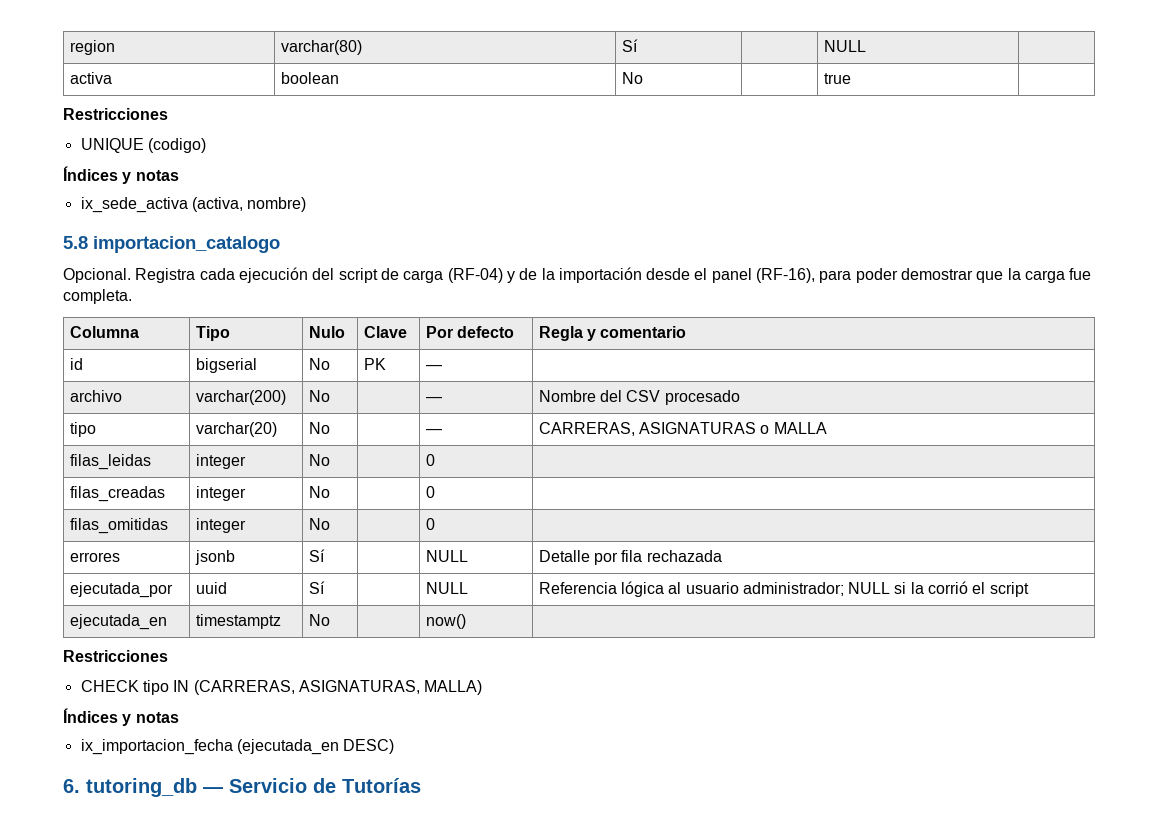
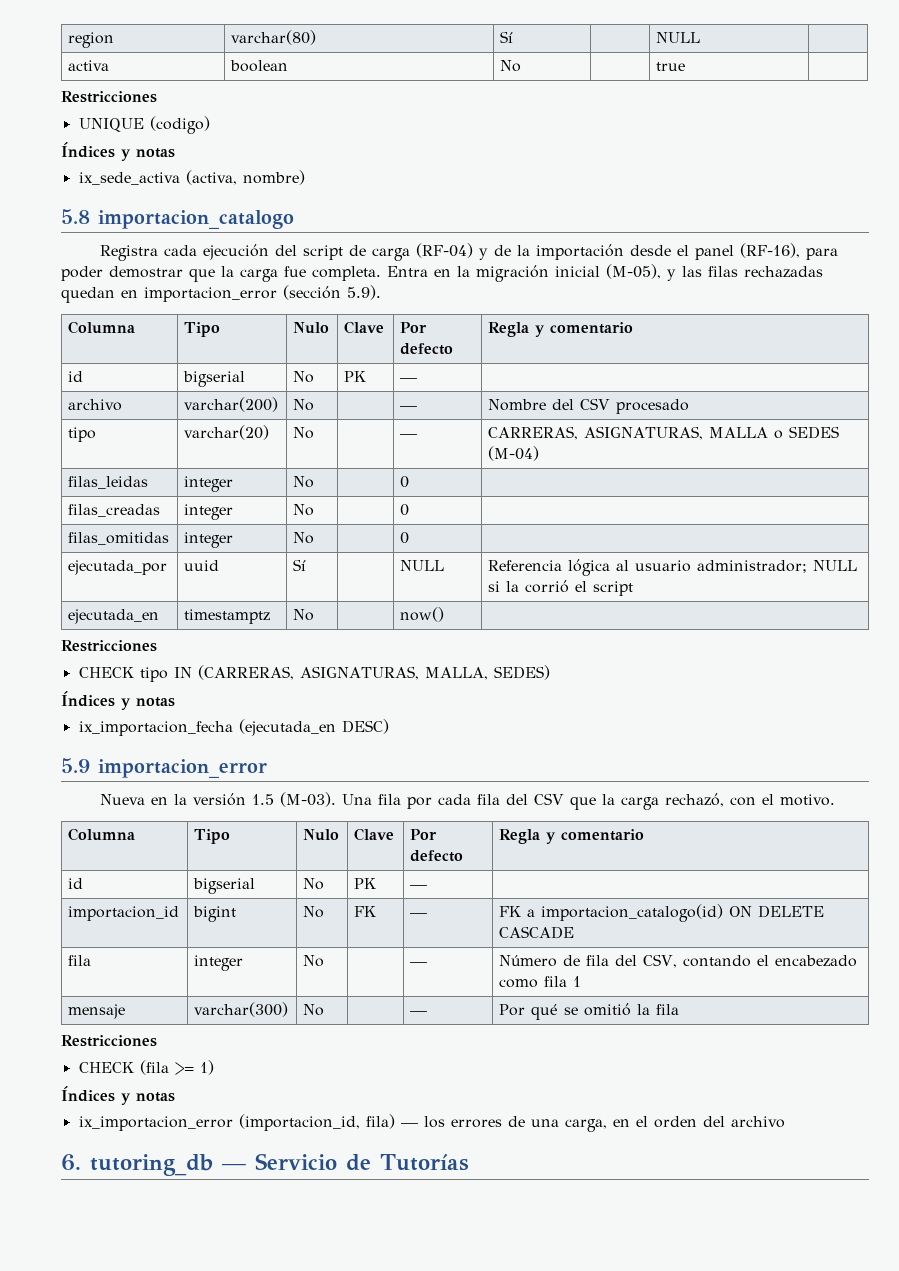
- Opcional.
+ Entra en la migración inicial (M-05), y las filas rechazadas quedan en importacion_error (sección 5.9).
- tipo | varchar(20) | No | | — | CARRERAS, ASIGNATURAS o MALLA
+ tipo | varchar(20) | No | | — | CARRERAS, ASIGNATURAS, MALLA o SEDES (M-04)
- errores | jsonb | Sí | | NULL | Detalle por fila rechazada
- CHECK tipo IN (CARRERAS, ASIGNATURAS, MALLA)
+ CHECK tipo IN (CARRERAS, ASIGNATURAS, MALLA, SEDES)
+ 5.9 importacion_error
+ Nueva en la versión 1.5 (M-03). Una fila por cada fila del CSV que la carga rechazó, con el motivo.
+ Columna | Tipo | Nulo | Clave | Por defecto | Regla y comentario
+ id | bigserial | No | PK | — |
+ importacion_id | bigint | No | FK | — | FK a importacion_catalogo(id) ON DELETE CASCADE
+ fila | integer | No | | — | Número de fila del CSV, contando el encabezado como fila 1
+ mensaje | varchar(300) | No | | — | Por qué se omitió la fila
+ Restricciones
+ CHECK (fila >= 1)
+ Índices y notas
+ ix_importacion_error (importacion_id, fila) — los errores de una carga, en el orden del archivo

